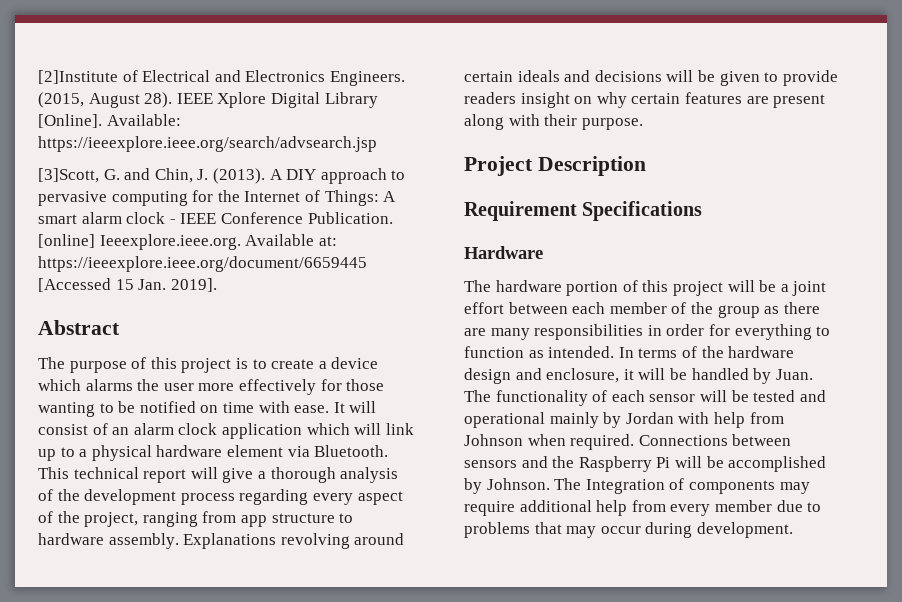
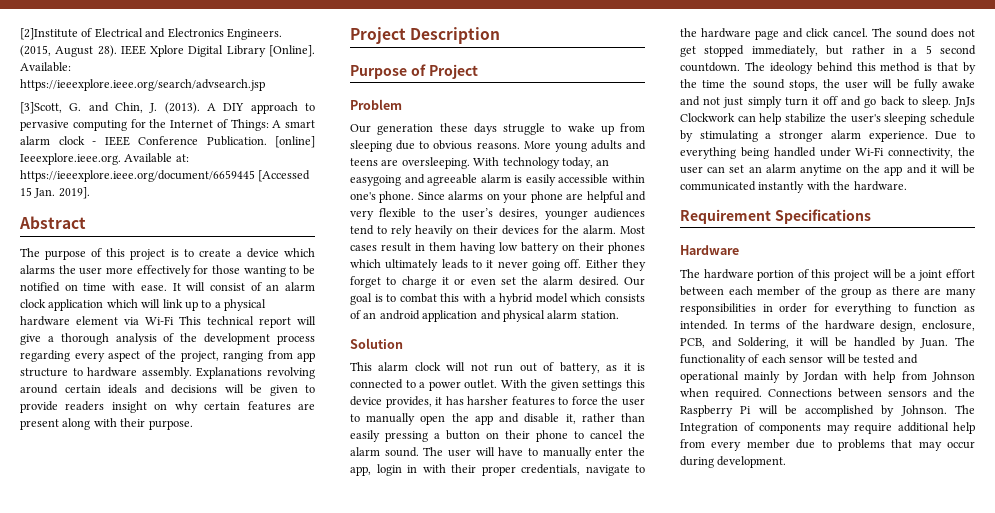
- It will consist of an alarm clock application which will link up to a physical hardware element via Bluetooth. This technical report will give a thorough analysis of the development process regarding every aspect of the project, ranging from app structure to hardware assembly.
+ It will consist of an alarm clock application which will link up to a physical hardware element via Wi-Fi This technical report will give a thorough analysis of the development process regarding every aspect of the project, ranging from app structure to hardware assembly.
+ Purpose of Project
+ Problem
+ Our generation these days struggle to wake up from sleeping due to obvious reasons. More young adults and teens are oversleeping. With technology today, an easygoing and agreeable alarm is easily accessible within one's phone. Since alarms on your phone are helpful and very flexible to the user’s desires, younger audiences tend to rely heavily on their devices for the alarm. Most cases result in them having low battery on their phones which ultimately leads to it never going off. Either they forget to charge it or even set the alarm desired. Our goal is to combat this with a hybrid model which consists of an android application and physical alarm station.
+ Solution
+ This alarm clock will not run out of battery, as it is connected to a power outlet. With the given settings this device provides, it has harsher features to force the user to manually open the app and disable it, rather than easily pressing a button on their phone to cancel the alarm sound. The user will have to manually enter the app, login in with their proper credentials, navigate to the hardware page and click cancel. The sound does not get stopped immediately, but rather in a 5 second countdown. The ideology behind this method is that by the time the sound stops, the user will be fully awake and not just simply turn it off and go back to sleep. JnJs Clockwork can help stabilize the user's sleeping schedule by stimulating a stronger alarm experience. Due to everything being handled under Wi-Fi connectivity, the user can set an alarm anytime on the app and it will be communicated instantly with the hardware.
- In terms of the hardware design and enclosure, it will be handled by Juan.
+ In terms of the hardware design, enclosure, PCB, and Soldering, it will be handled by Juan.

